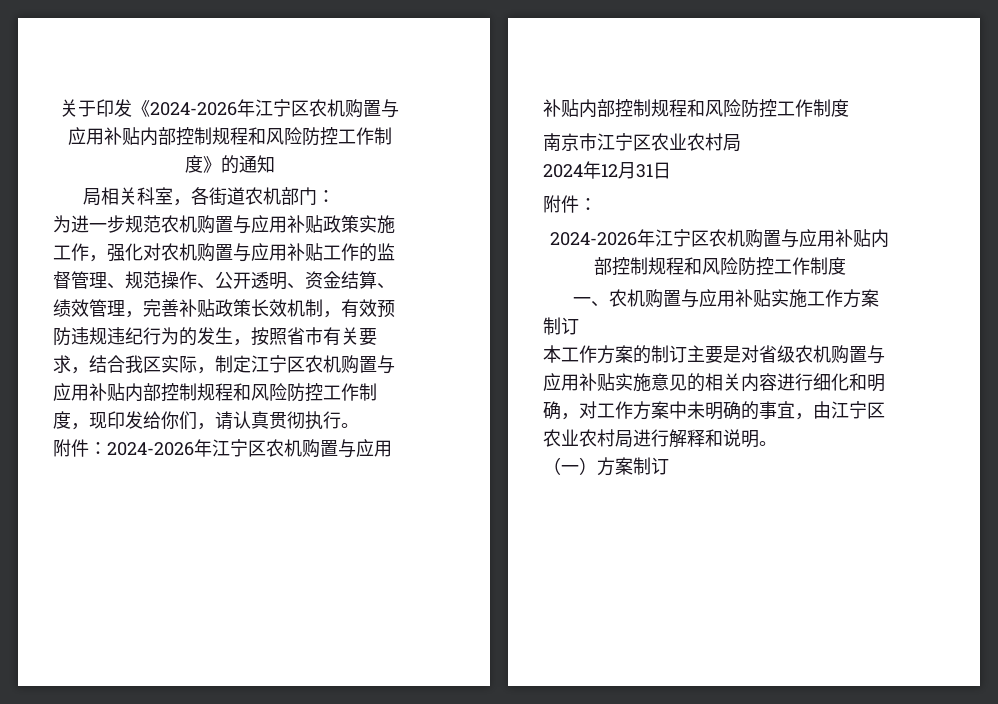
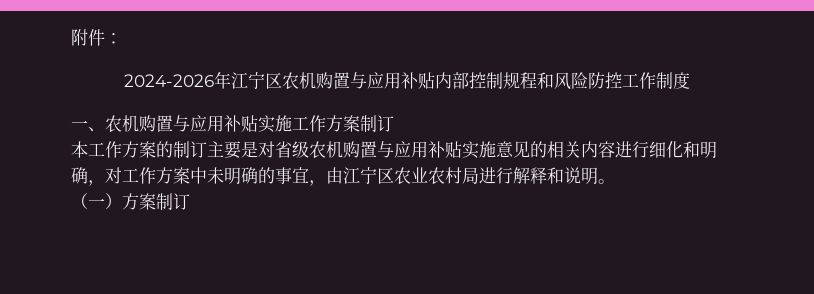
- 关于印发《2024-2026年江宁区农机购置与应用补贴内部控制规程和风险防控工作制度》的通知
- 局相关科室，各街道农机部门：
- 为进一步规范农机购置与应用补贴政策实施工作，强化对农机购置与应用补贴工作的监督管理、规范操作、公开透明、资金结算、绩效管理，完善补贴政策长效机制，有效预防违规违纪行为的发生，按照省市有关要求，结合我区实际，制定江宁区农机购置与应用补贴内部控制规程和风险防控工作制度，现印发给你们，请认真贯彻执行。
- 附件：2024-2026年江宁区农机购置与应用补贴内部控制规程和风险防控工作制度
- 南京市江宁区农业农村局
- 2024年12月31日

